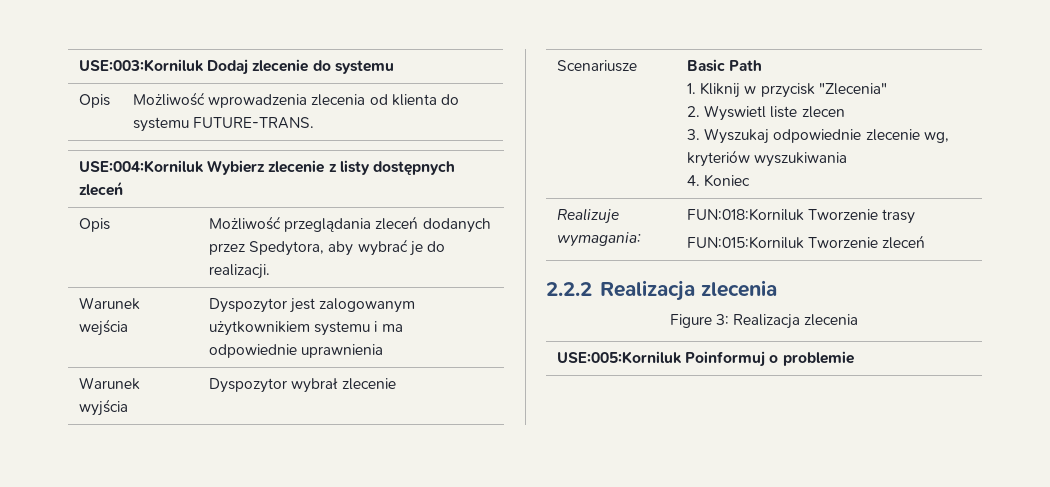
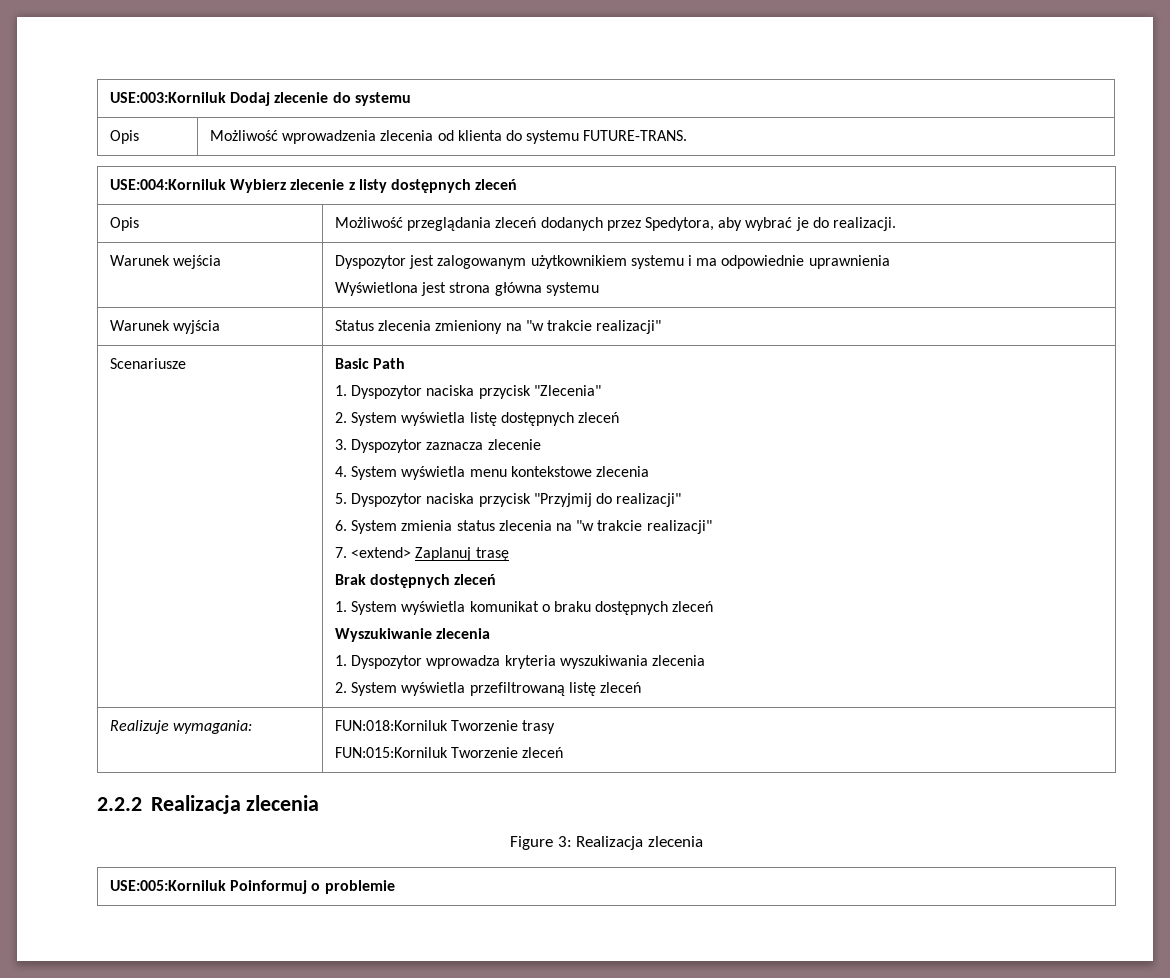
  Warunek wejścia | Dyspozytor jest zalogowanym użytkownikiem systemu i ma odpowiednie uprawnienia
- Warunek wyjścia | Dyspozytor wybrał zlecenie
+ Wyświetlona jest strona główna systemu
+ Warunek wyjścia | Status zlecenia zmieniony na "w trakcie realizacji"
- 1. Kliknij w przycisk "Zlecenia"
+ 1. Dyspozytor naciska przycisk "Zlecenia"
- 2. Wyswietl liste zlecen
+ 2. System wyświetla listę dostępnych zleceń
- 3. Wyszukaj odpowiednie zlecenie wg, kryteriów wyszukiwania
- 4. Koniec
+ 3. Dyspozytor zaznacza zlecenie
+ 4. System wyświetla menu kontekstowe zlecenia
+ 5. Dyspozytor naciska przycisk "Przyjmij do realizacji"
+ 6. System zmienia status zlecenia na "w trakcie realizacji"
+ 7. <extend> Zaplanuj trasę
+ Brak dostępnych zleceń
+ 1. System wyświetla komunikat o braku dostępnych zleceń
+ Wyszukiwanie zlecenia
+ 1. Dyspozytor wprowadza kryteria wyszukiwania zlecenia
+ 2. System wyświetla przefiltrowaną listę zleceń

